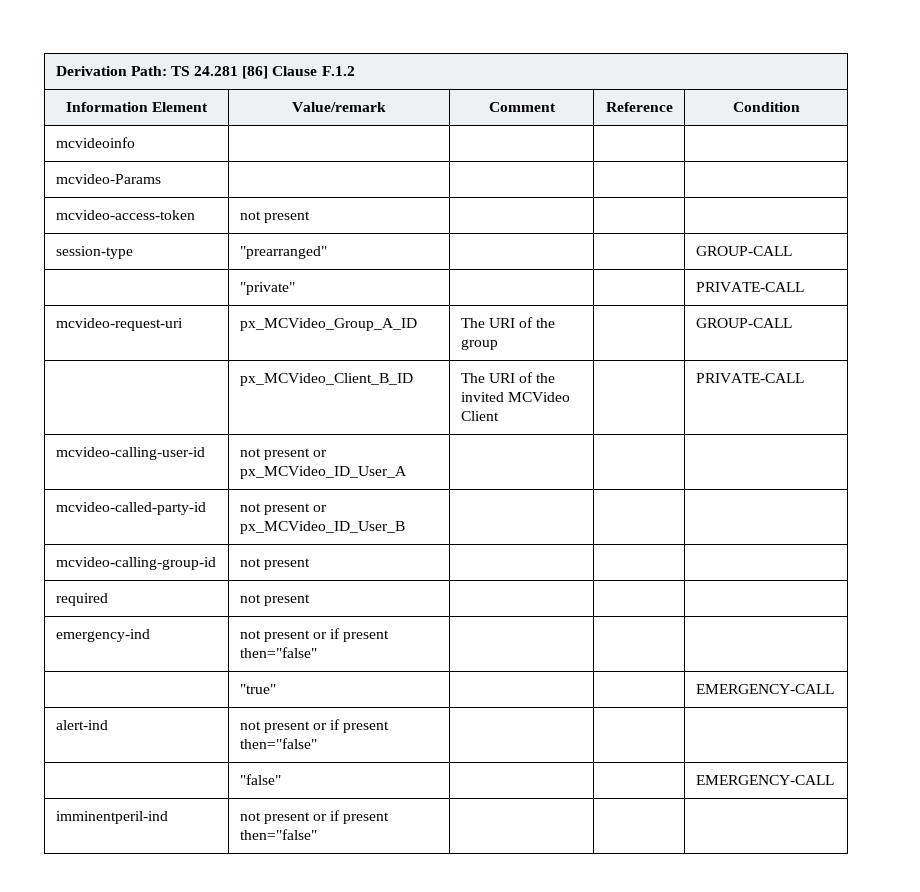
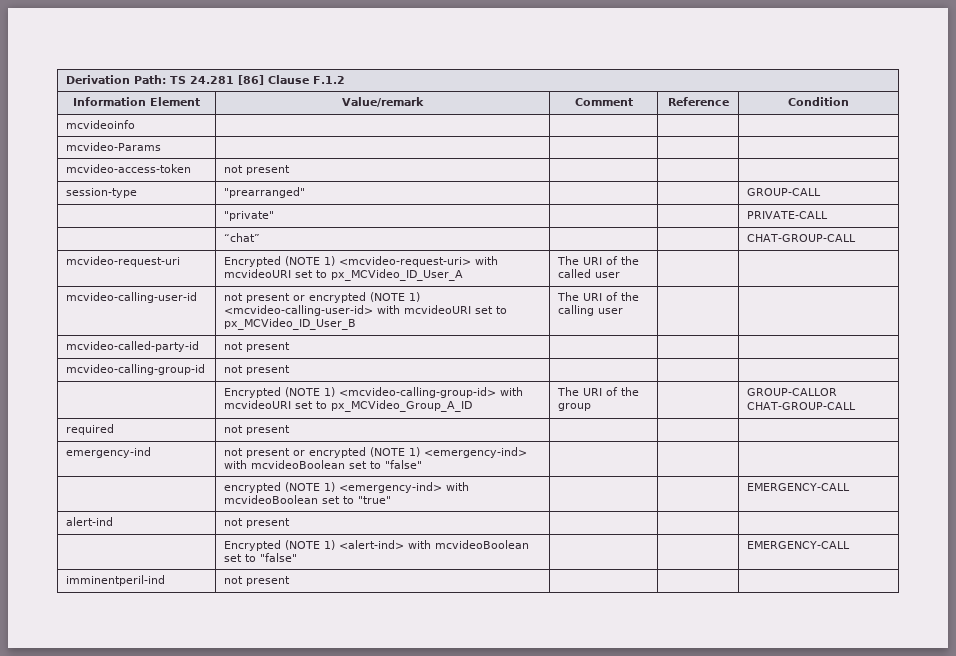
+ | “chat” | | | CHAT-GROUP-CALL
- mcvideo-request-uri | px_MCVideo_Group_A_ID | The URI of the group | | GROUP-CALL
- | px_MCVideo_Client_B_ID | The URI of the invited MCVideo Client | | PRIVATE-CALL
- mcvideo-calling-user-id | not present or px_MCVideo_ID_User_A | | |
+ mcvideo-request-uri | Encrypted (NOTE 1) <mcvideo-request-uri> with mcvideoURI set to px_MCVideo_ID_User_A | The URI of the called user | |
+ mcvideo-calling-user-id | not present or encrypted (NOTE 1) <mcvideo-calling-user-id> with mcvideoURI set to px_MCVideo_ID_User_B | The URI of the calling user | |
- mcvideo-called-party-id | not present or px_MCVideo_ID_User_B | | |
+ mcvideo-called-party-id | not present | | |
+ | Encrypted (NOTE 1) <mcvideo-calling-group-id> with mcvideoURI set to px_MCVideo_Group_A_ID | The URI of the group | | GROUP-CALLOR CHAT-GROUP-CALL
- emergency-ind | not present or if present then="false" | | |
- | "true" | | | EMERGENCY-CALL
+ emergency-ind | not present or encrypted (NOTE 1) <emergency-ind> with mcvideoBoolean set to "false" | | |
+ | encrypted (NOTE 1) <emergency-ind> with mcvideoBoolean set to "true" | | | EMERGENCY-CALL
- alert-ind | not present or if present then="false" | | |
- | "false" | | | EMERGENCY-CALL
+ alert-ind | not present | | |
+ | Encrypted (NOTE 1) <alert-ind> with mcvideoBoolean set to "false" | | | EMERGENCY-CALL
- imminentperil-ind | not present or if present then="false" | | |
+ imminentperil-ind | not present | | |

